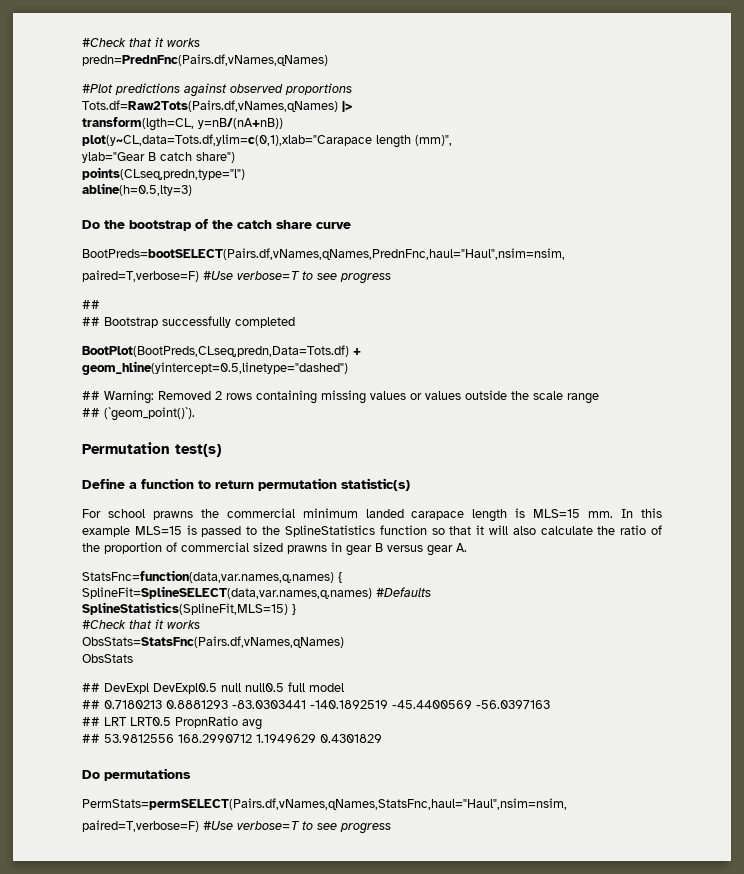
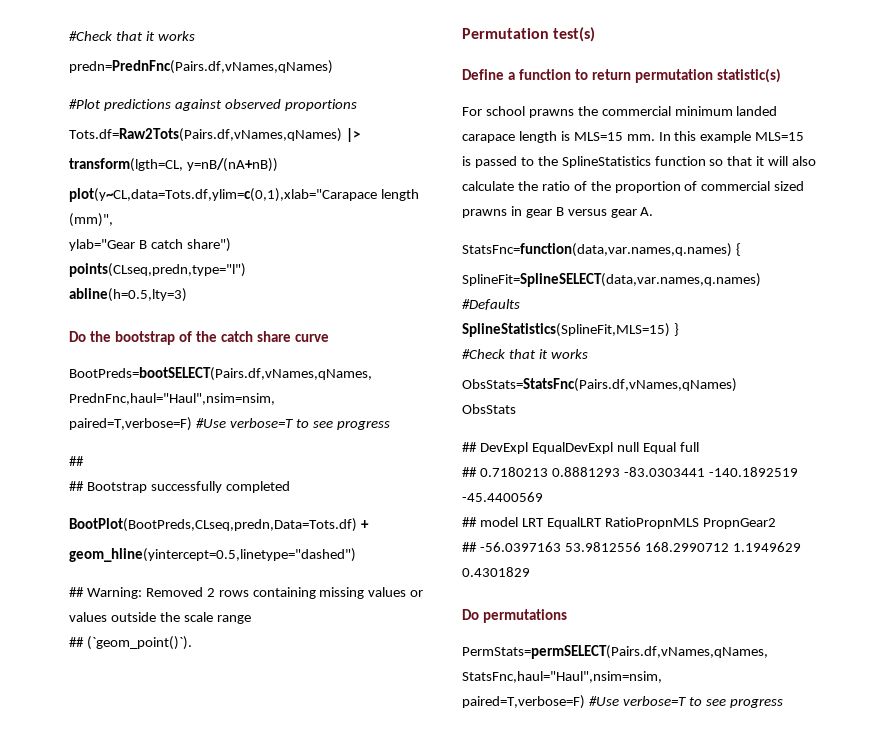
- ## DevExpl DevExpl0.5 null null0.5 full model
+ ## DevExpl EqualDevExpl null Equal full
- ## 0.7180213 0.8881293 -83.0303441 -140.1892519 -45.4400569 -56.0397163
- ## LRT LRT0.5 PropnRatio avg
- ## 53.9812556 168.2990712 1.1949629 0.4301829
+ ## 0.7180213 0.8881293 -83.0303441 -140.1892519 -45.4400569
+ ## model LRT EqualLRT RatioPropnMLS PropnGear2
+ ## -56.0397163 53.9812556 168.2990712 1.1949629 0.4301829

